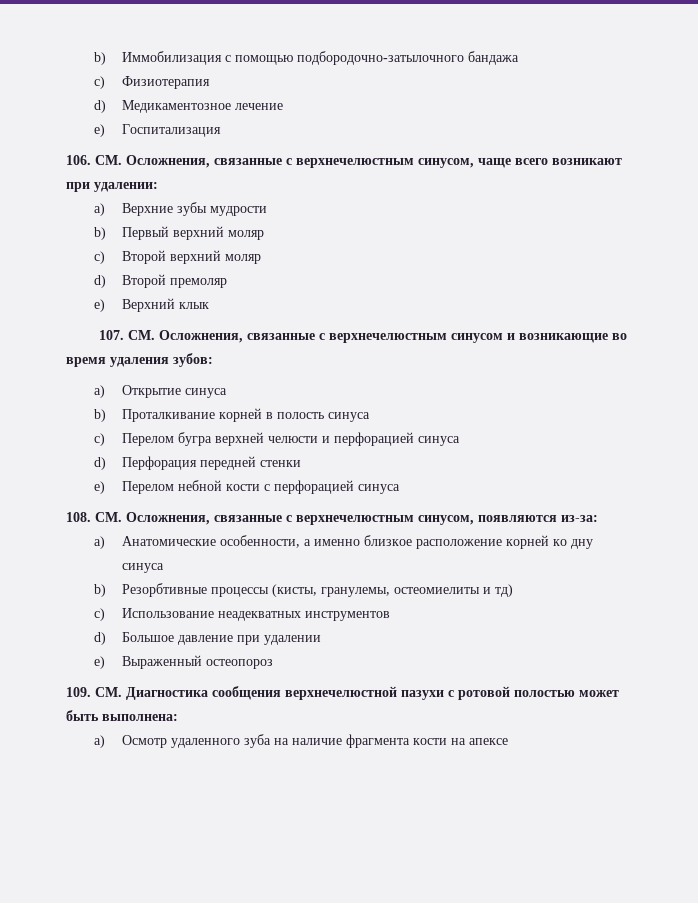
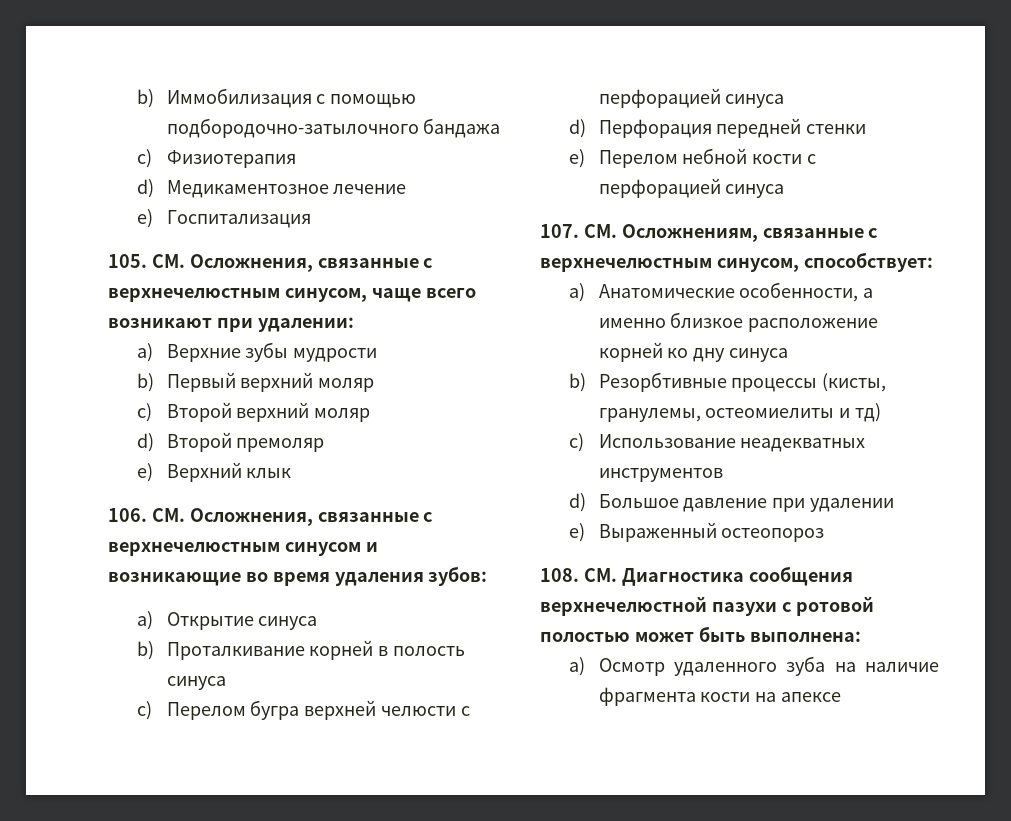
- 106. СМ. Осложнения, связанные с верхнечелюстным синусом, чаще всего возникают при удалении:
+ 105. СМ. Осложнения, связанные с верхнечелюстным синусом, чаще всего возникают при удалении:
- 107. СМ. Осложнения, связанные с верхнечелюстным синусом и возникающие во время удаления зубов:
+ 106. СМ. Осложнения, связанные с верхнечелюстным синусом и возникающие во время удаления зубов:
- c) Перелом бугра верхней челюсти и перфорацией синуса
+ c) Перелом бугра верхней челюсти с перфорацией синуса
- 108. СМ. Осложнения, связанные с верхнечелюстным синусом, появляются из-за:
+ 107. СМ. Осложнениям, связанные с верхнечелюстным синусом, способствует:
- 109. CМ. Диагностика сообщения верхнечелюстной пазухи с ротовой полостью может быть выполнена:
+ 108. CМ. Диагностика сообщения верхнечелюстной пазухи с ротовой полостью может быть выполнена:

